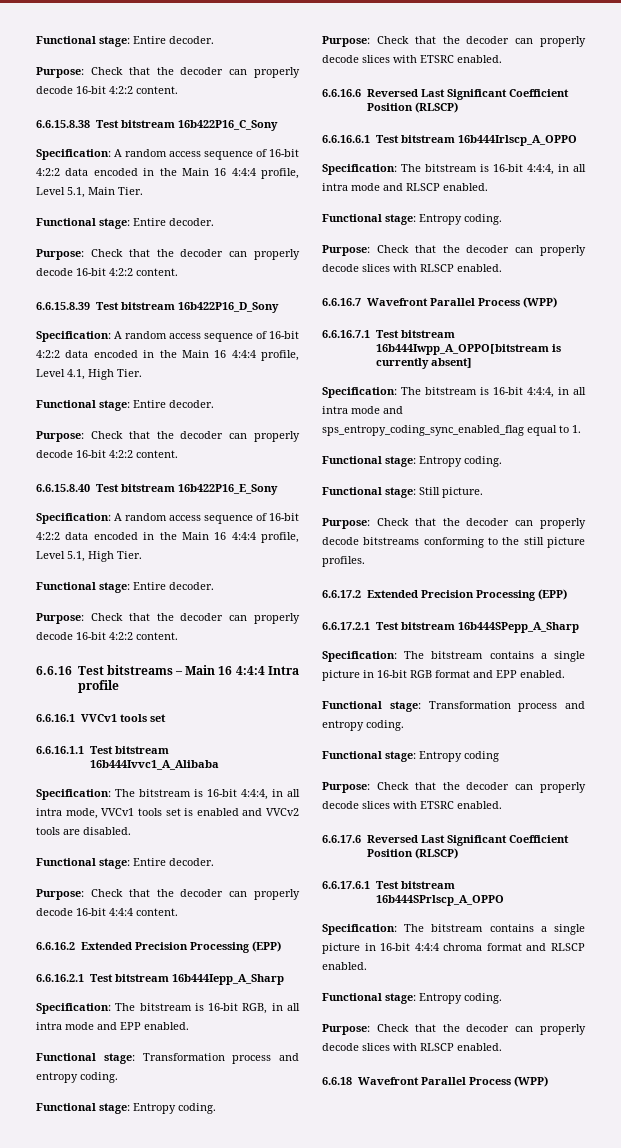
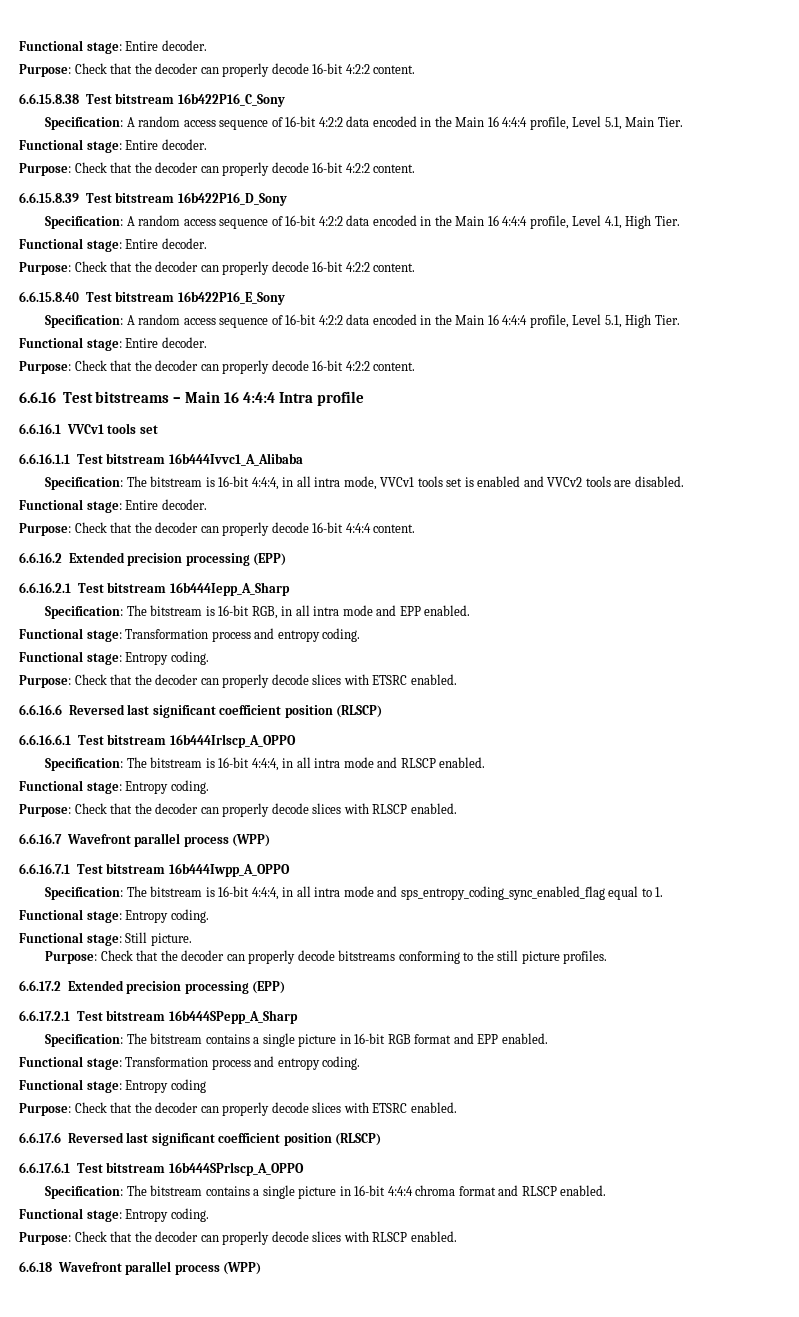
- 6.6.16.2 Extended Precision Processing (EPP)
+ 6.6.16.2 Extended precision processing (EPP)
- 6.6.16.6 Reversed Last Significant Coefficient Position (RLSCP)
+ 6.6.16.6 Reversed last significant coefficient position (RLSCP)
- 6.6.16.7 Wavefront Parallel Process (WPP)
+ 6.6.16.7 Wavefront parallel process (WPP)
- 6.6.16.7.1 Test bitstream 16b444Iwpp_A_OPPO[bitstream is currently absent]
+ 6.6.16.7.1 Test bitstream 16b444Iwpp_A_OPPO
- 6.6.17.2 Extended Precision Processing (EPP)
+ 6.6.17.2 Extended precision processing (EPP)
- 6.6.17.6 Reversed Last Significant Coefficient Position (RLSCP)
+ 6.6.17.6 Reversed last significant coefficient position (RLSCP)
- 6.6.18 Wavefront Parallel Process (WPP)
+ 6.6.18 Wavefront parallel process (WPP)

